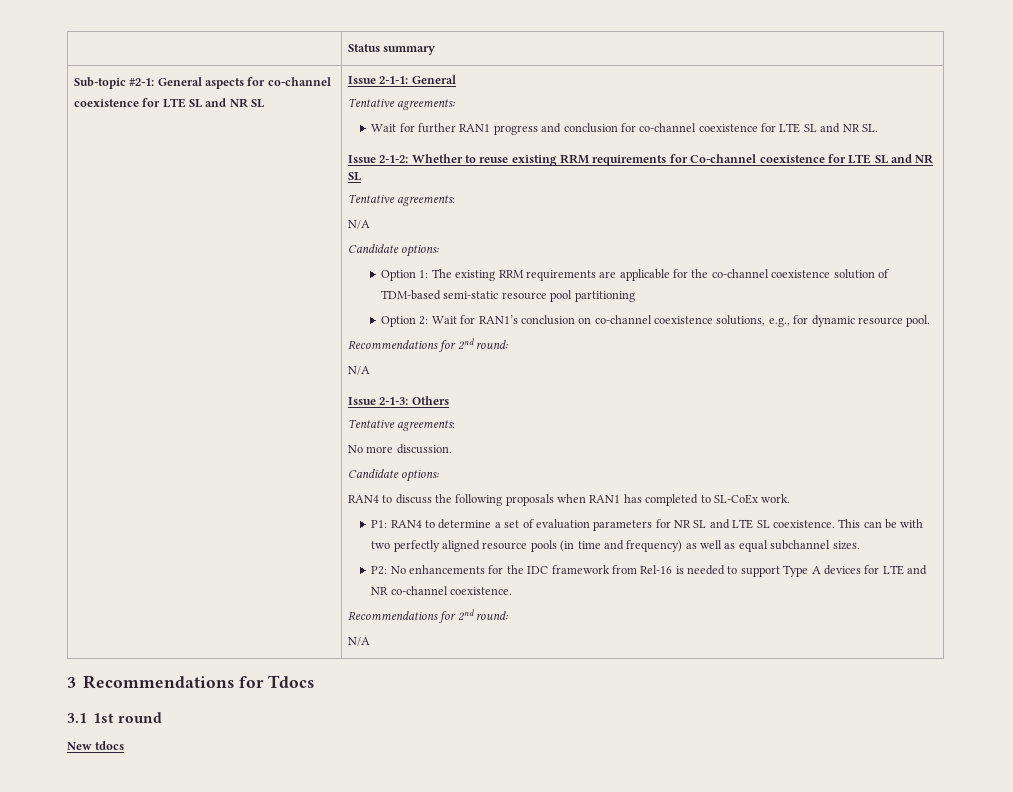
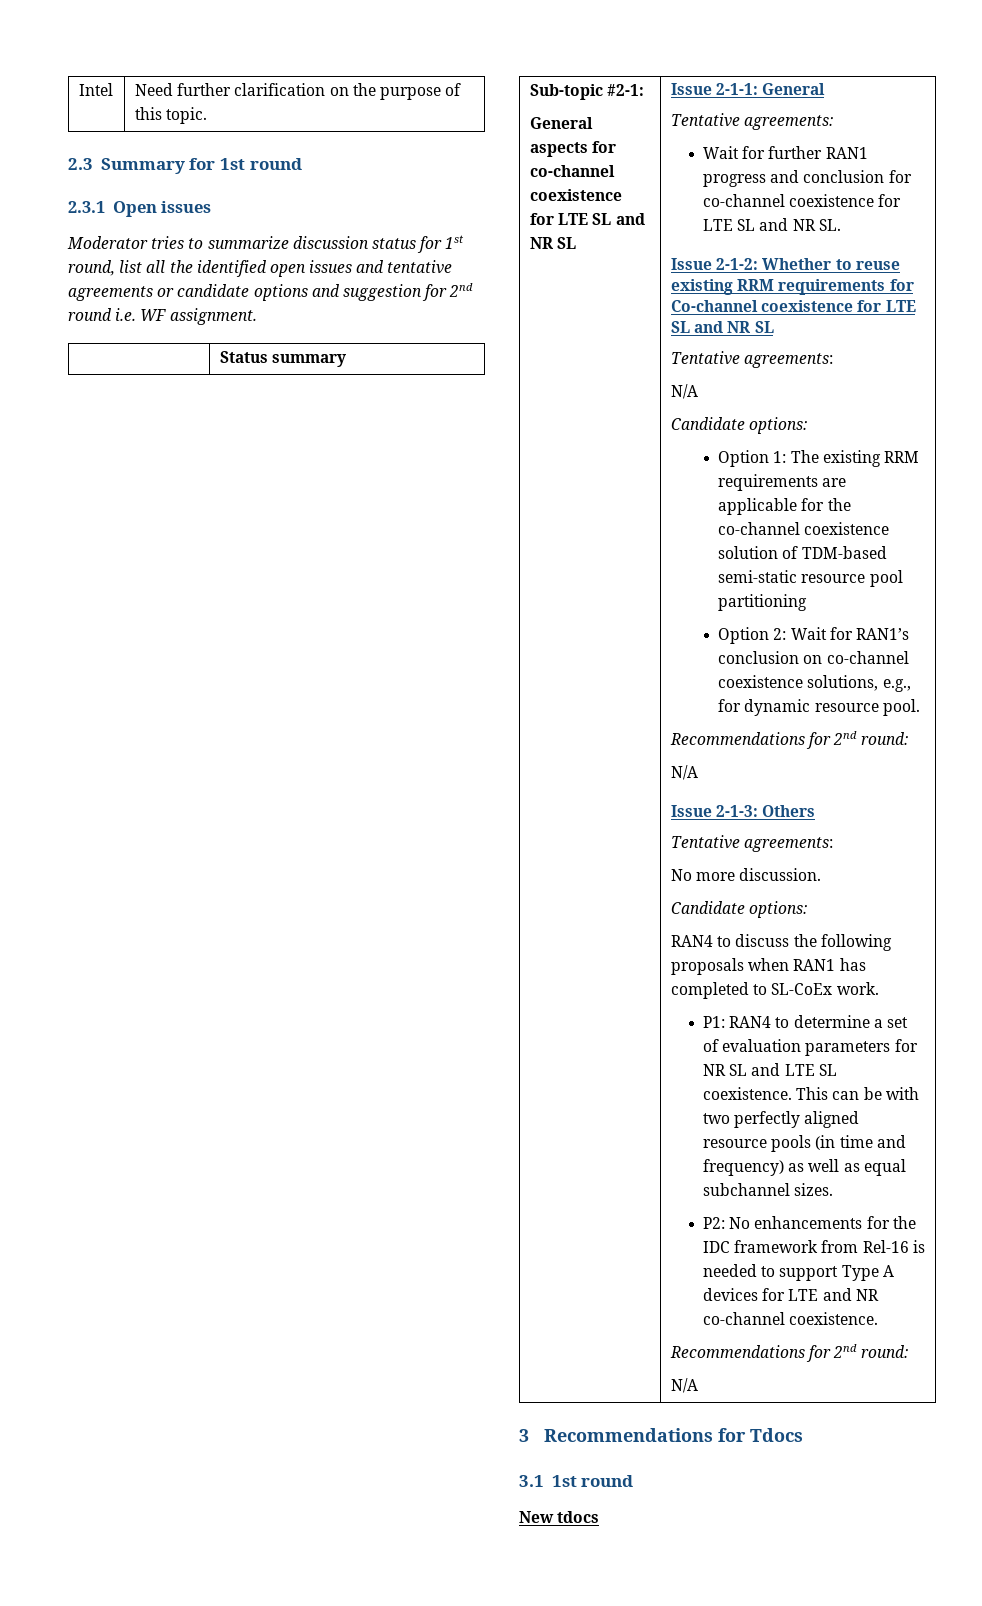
+ Intel | Need further clarification on the purpose of this topic.
+ 2.3 Summary for 1st round
+ 2.3.1 Open issues
+ Moderator tries to summarize discussion status for 1st round, list all the identified open issues and tentative agreements or candidate options and suggestion for 2nd round i.e. WF assignment.
- Sub-topic #2-1: General aspects for co-channel coexistence for LTE SL and NR SL
+ Sub-topic #2-1:
+ General aspects for co-channel coexistence for LTE SL and NR SL

